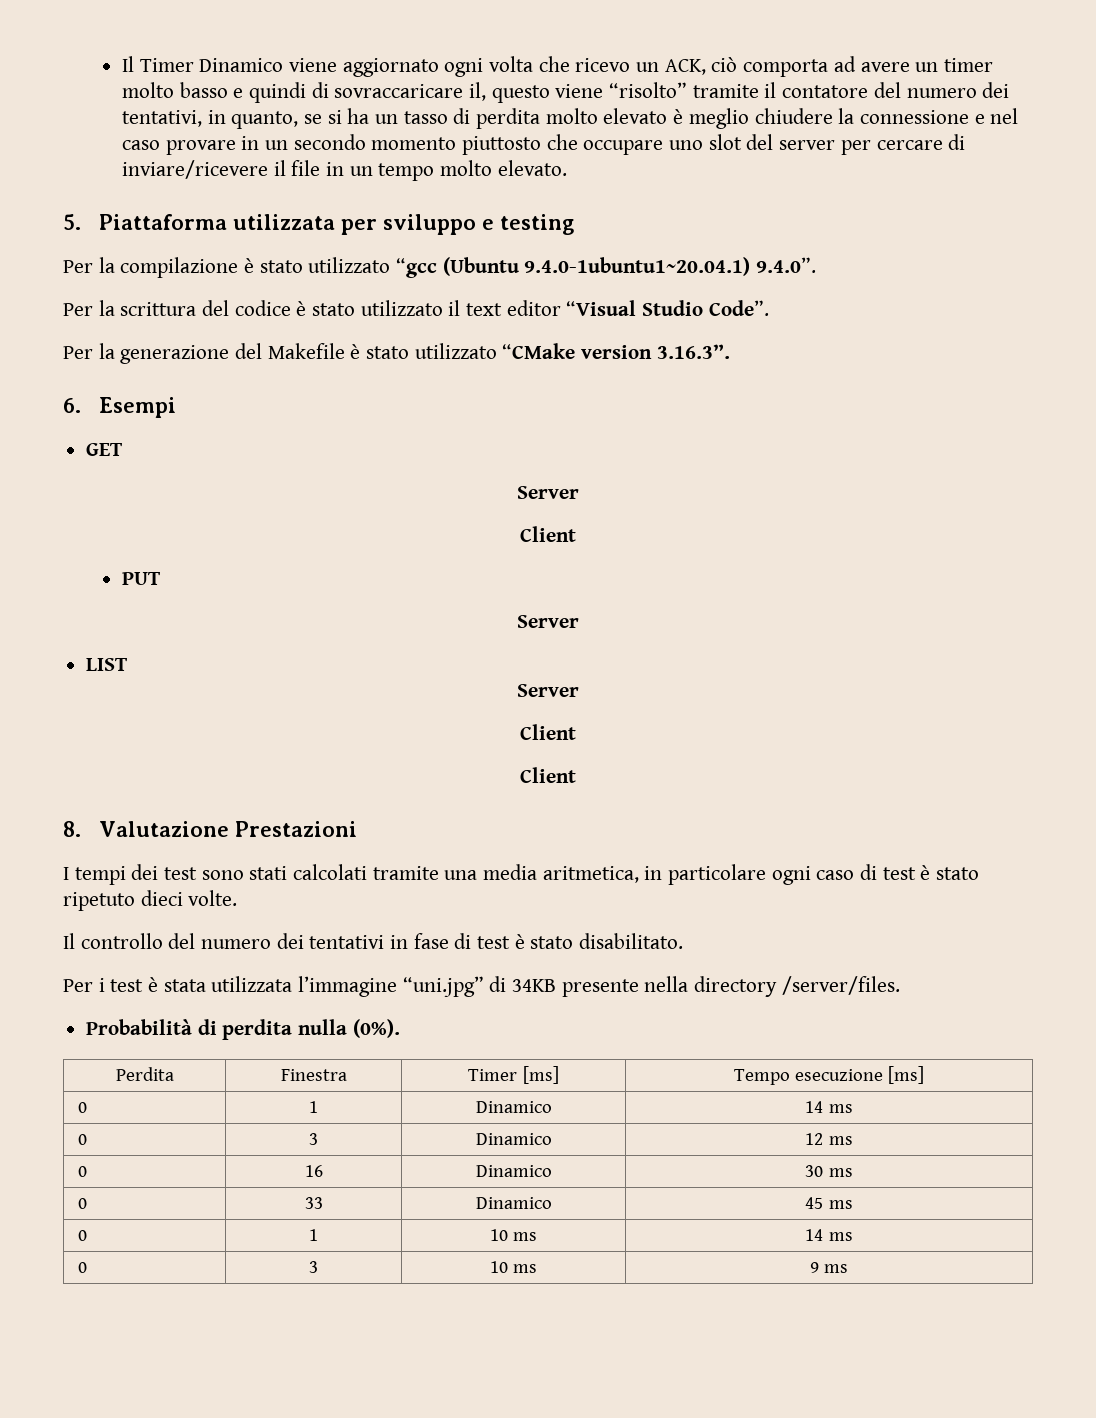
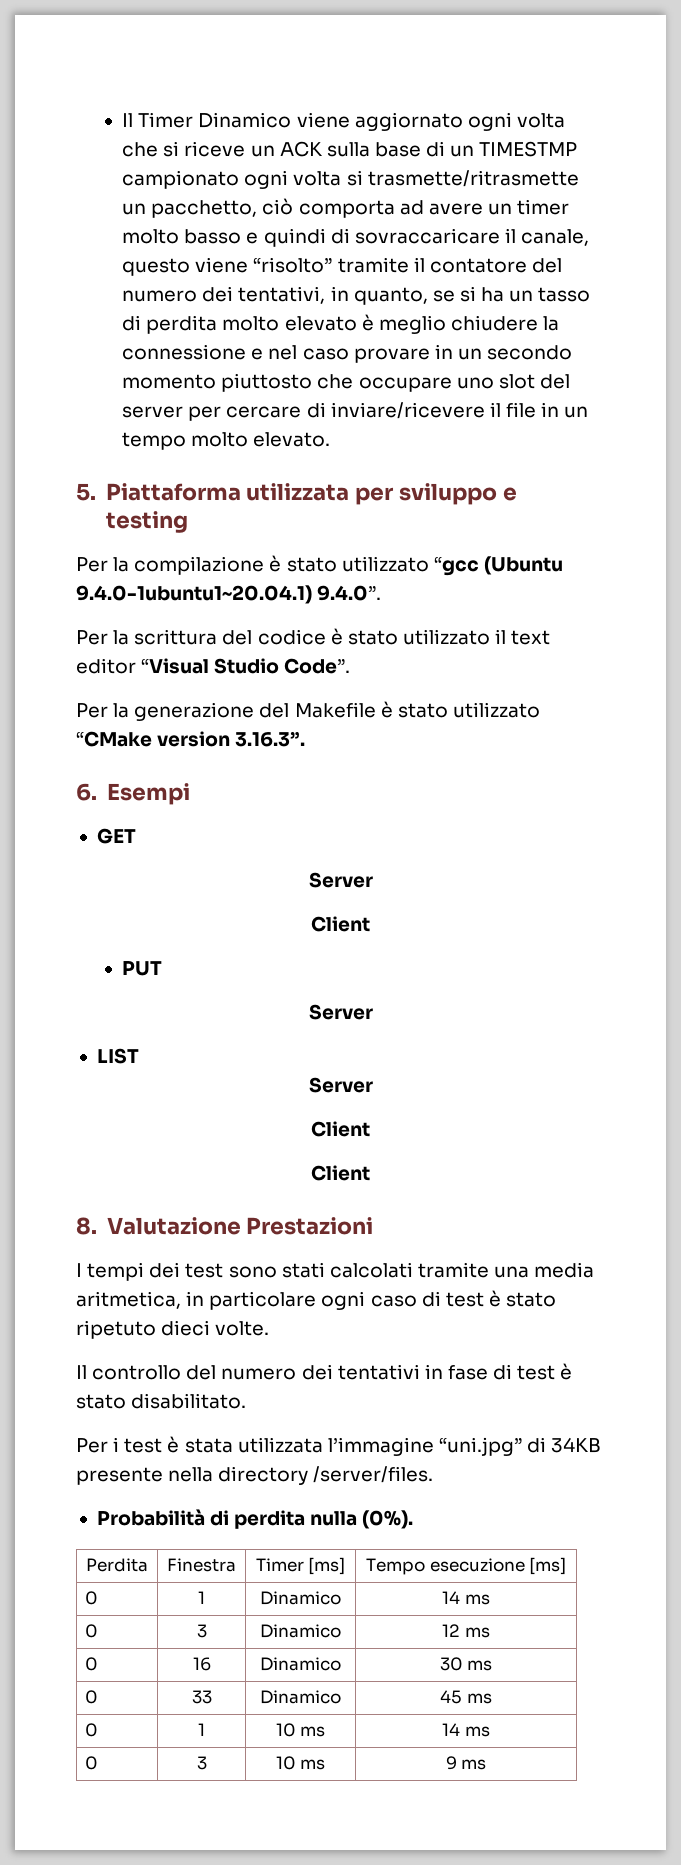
- Il Timer Dinamico viene aggiornato ogni volta che ricevo un ACK, ciò comporta ad avere un timer molto basso e quindi di sovraccaricare il, questo viene “risolto” tramite il contatore del numero dei tentativi, in quanto, se si ha un tasso di perdita molto elevato è meglio chiudere la connessione e nel caso provare in un secondo momento piuttosto che occupare uno slot del server per cercare di inviare/ricevere il file in un tempo molto elevato.
+ Il Timer Dinamico viene aggiornato ogni volta che si riceve un ACK sulla base di un TIMESTMP campionato ogni volta si trasmette/ritrasmette un pacchetto, ciò comporta ad avere un timer molto basso e quindi di sovraccaricare il canale, questo viene “risolto” tramite il contatore del numero dei tentativi, in quanto, se si ha un tasso di perdita molto elevato è meglio chiudere la connessione e nel caso provare in un secondo momento piuttosto che occupare uno slot del server per cercare di inviare/ricevere il file in un tempo molto elevato.

